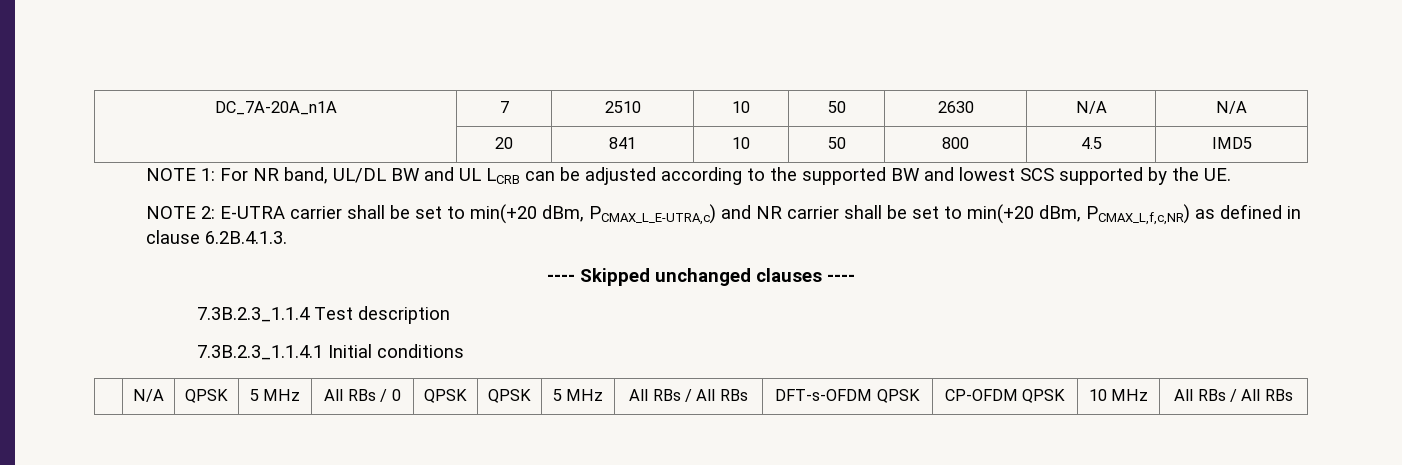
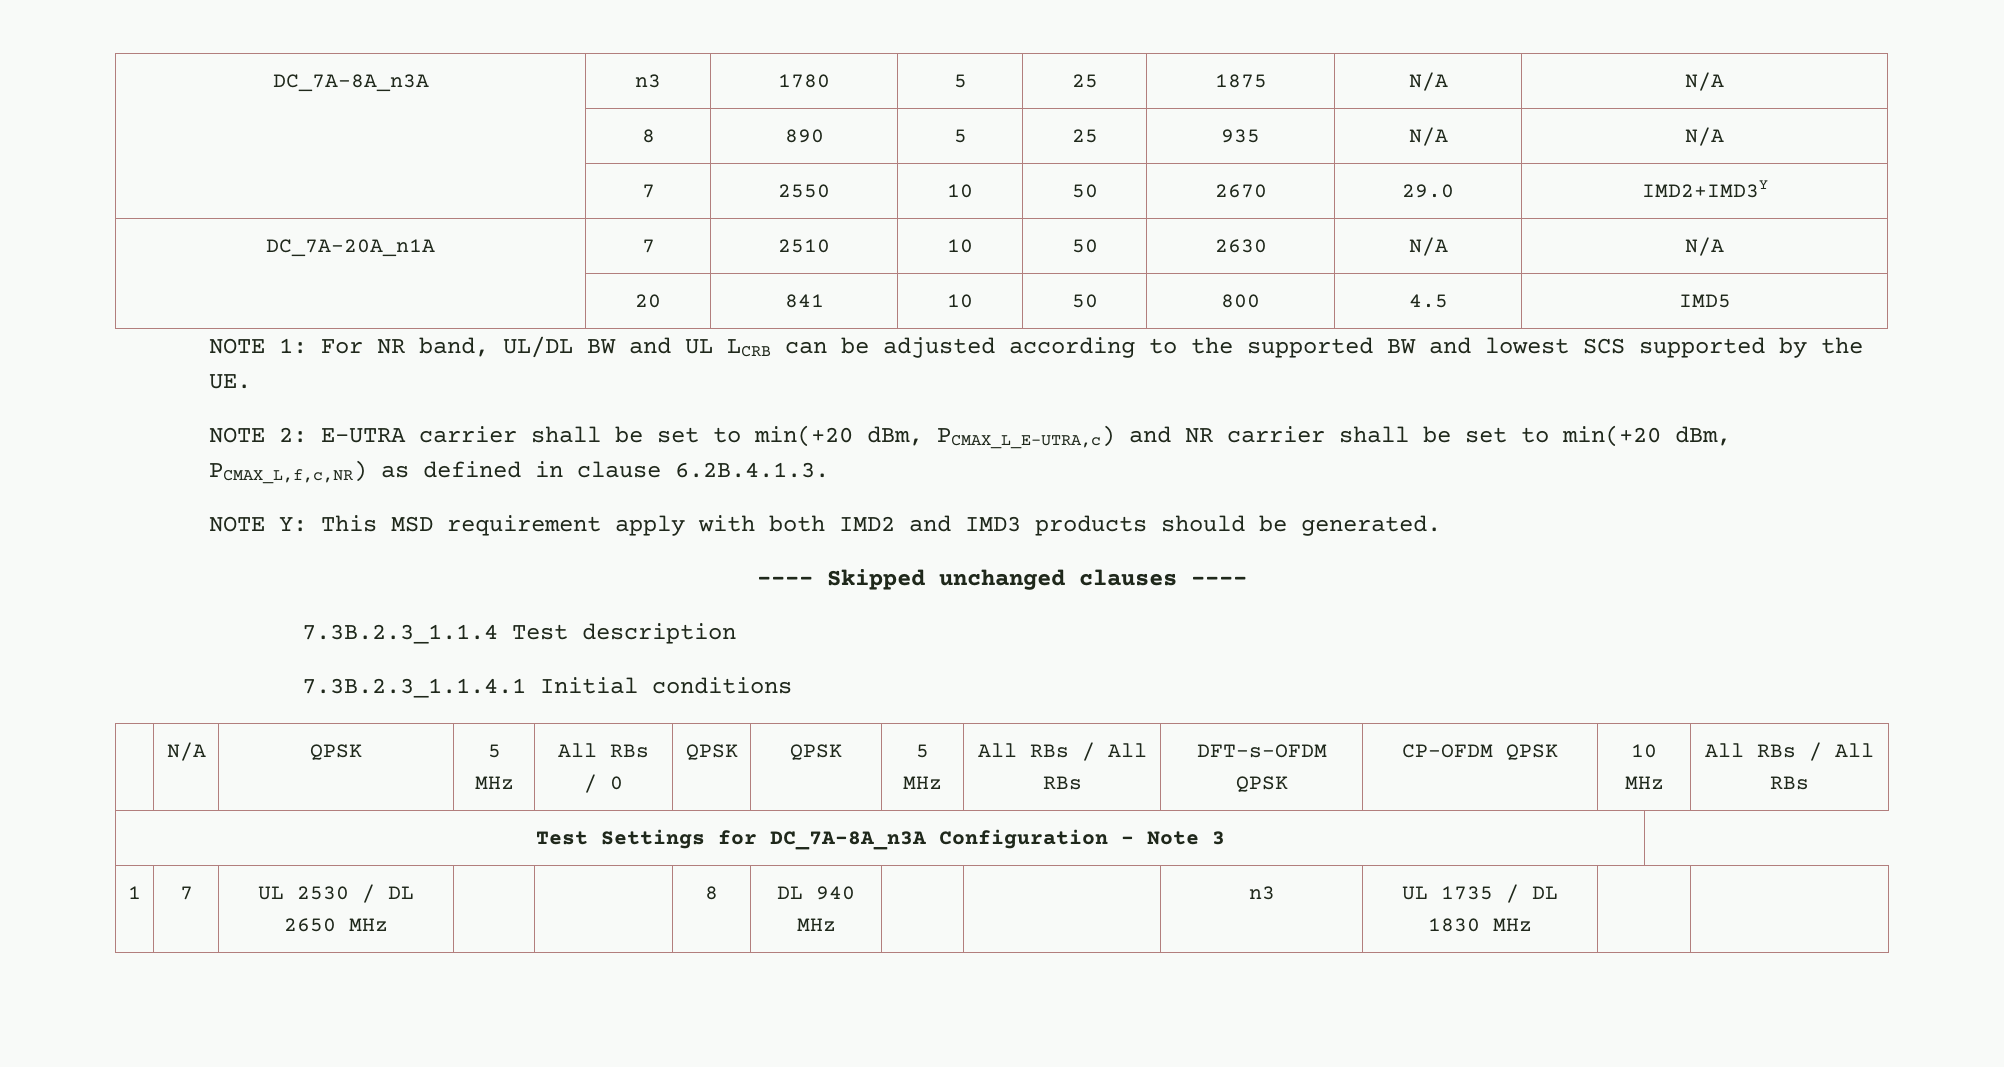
+ DC_7A-8A_n3A | n3 | 1780 | 5 | 25 | 1875 | N/A | N/A
+ | 8 | 890 | 5 | 25 | 935 | N/A | N/A
+ | 7 | 2550 | 10 | 50 | 2670 | 29.0 | IMD2+IMD3Y
+ NOTE Y: This MSD requirement apply with both IMD2 and IMD3 products should be generated.
+ Test Settings for DC_7A-8A_n3A Configuration – Note 3
+ 1 | 7 | UL 2530 / DL 2650 MHz | | | 8 | DL 940 MHz | | | n3 | UL 1735 / DL 1830 MHz | |

